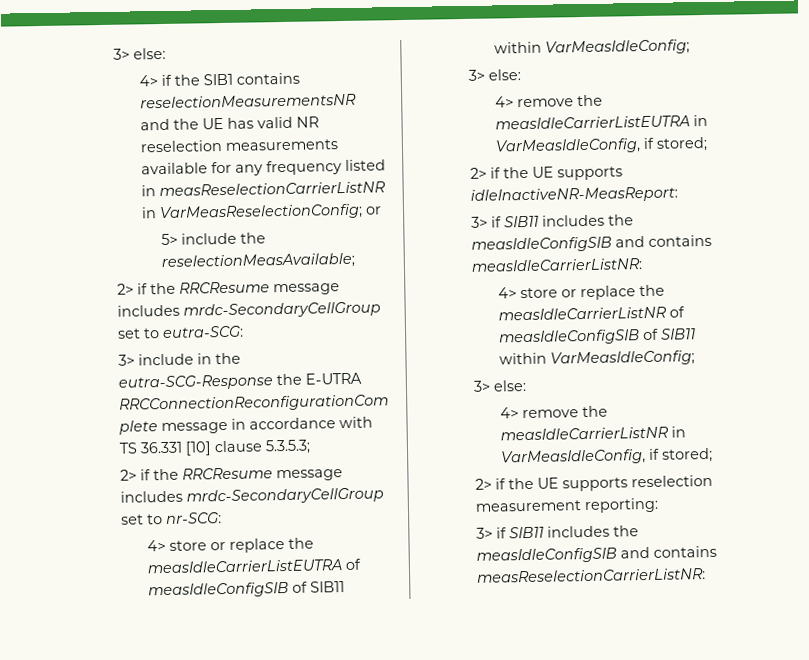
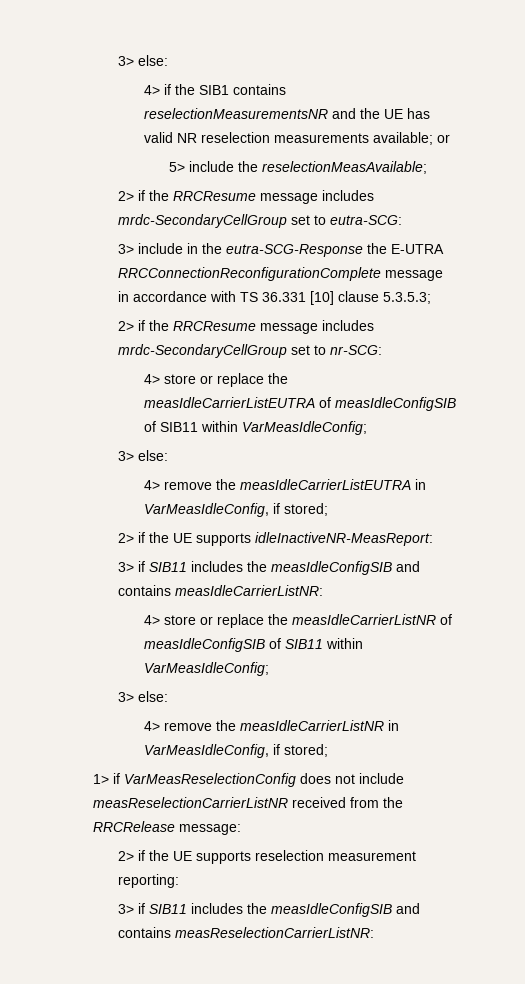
- 4> if the SIB1 contains reselectionMeasurementsNR and the UE has valid NR reselection measurements available for any frequency listed in measReselectionCarrierListNR in VarMeasReselectionConfig; or
+ 4> if the SIB1 contains reselectionMeasurementsNR and the UE has valid NR reselection measurements available; or
+ 1> if VarMeasReselectionConfig does not include measReselectionCarrierListNR received from the RRCRelease message:

